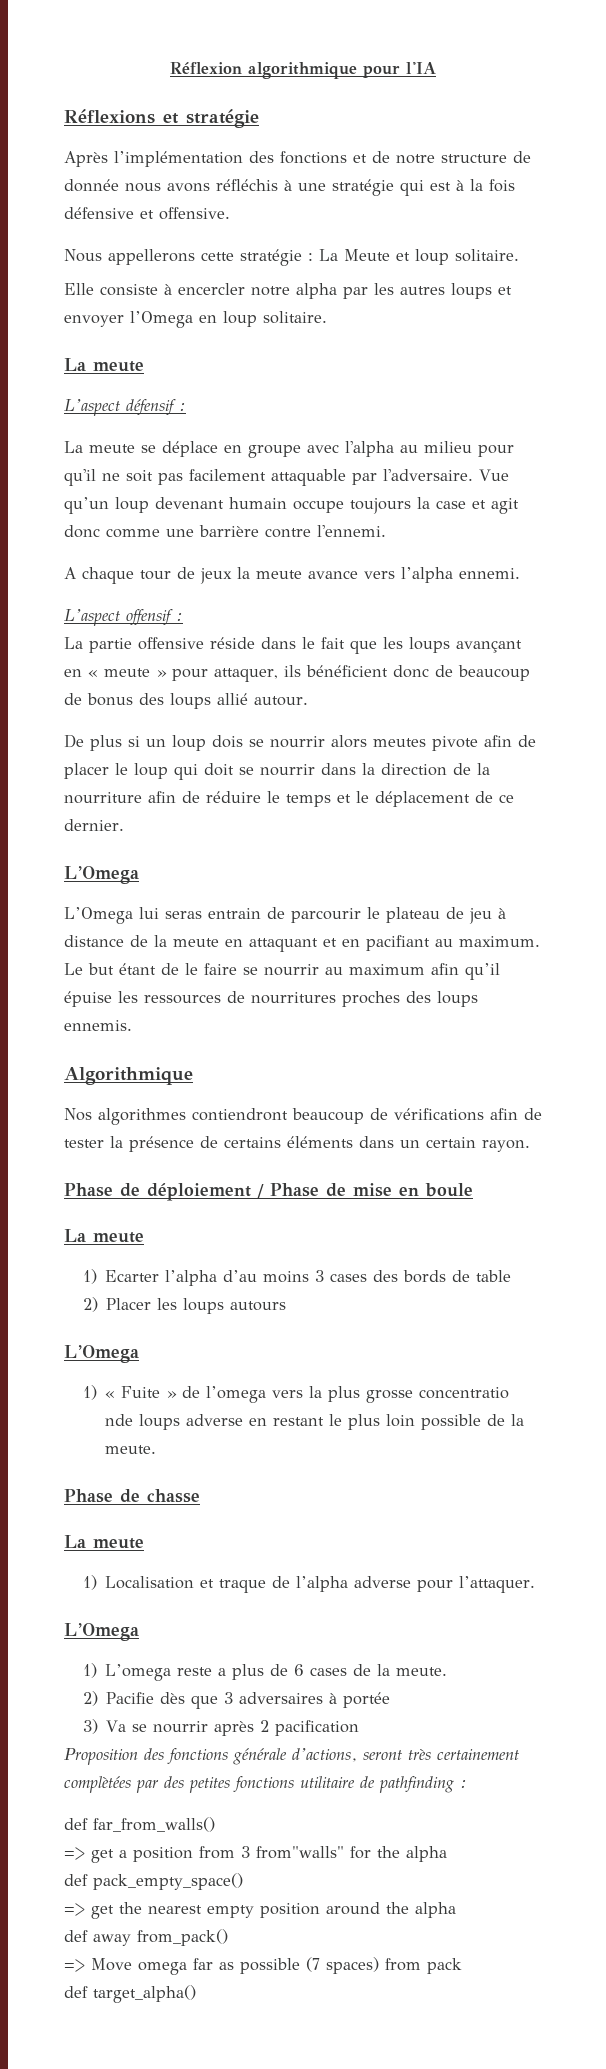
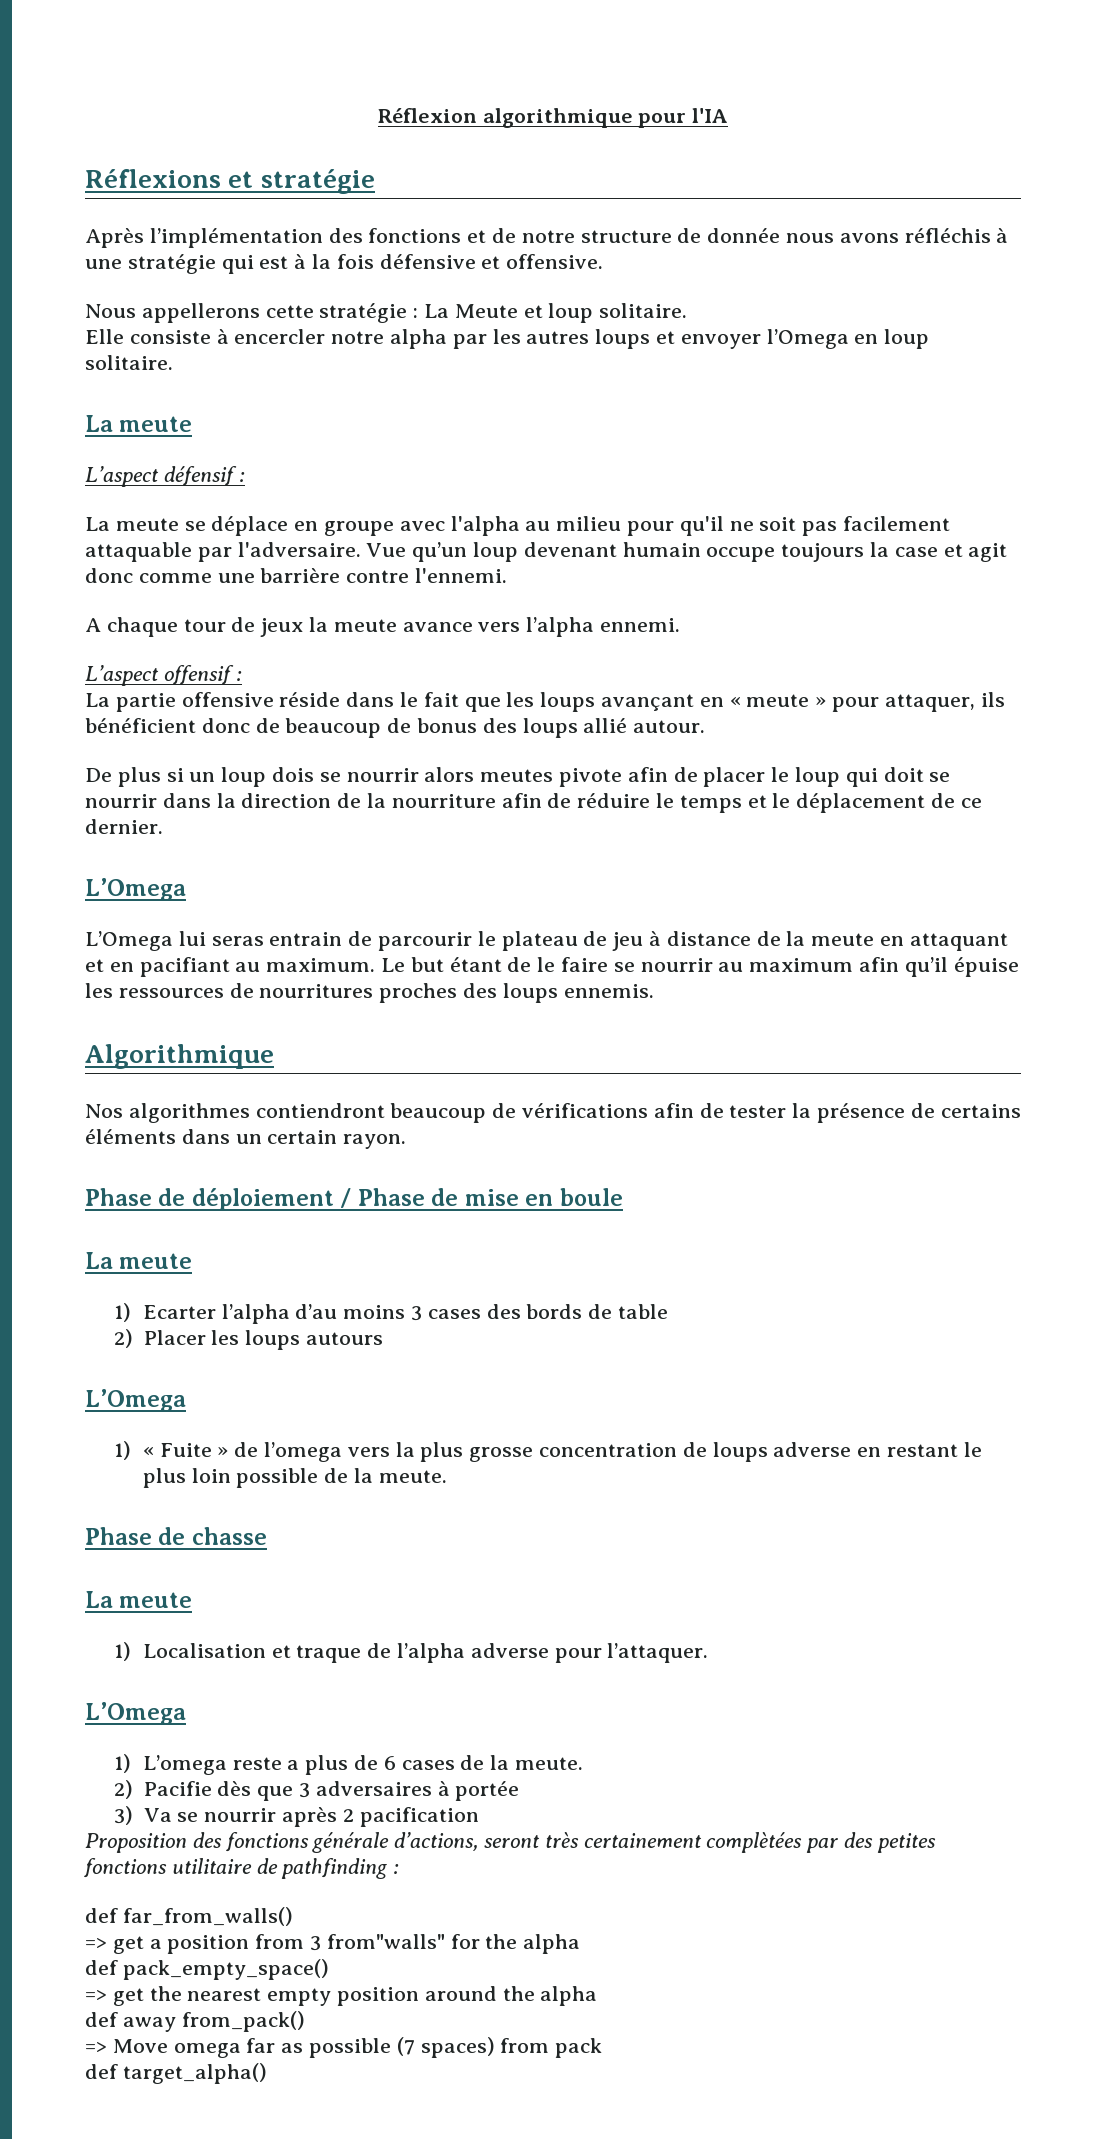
- 1) « Fuite » de l’omega vers la plus grosse concentratio nde loups adverse en restant le plus loin possible de la meute.
+ 1) « Fuite » de l’omega vers la plus grosse concentration de loups adverse en restant le plus loin possible de la meute.

